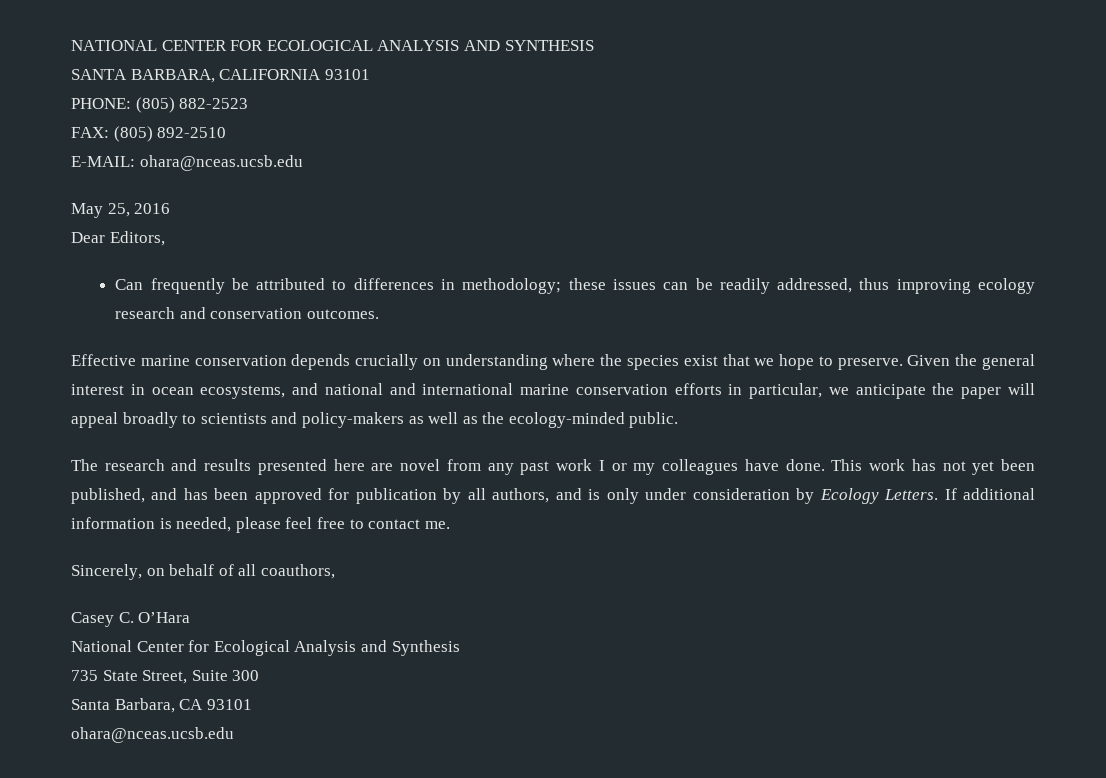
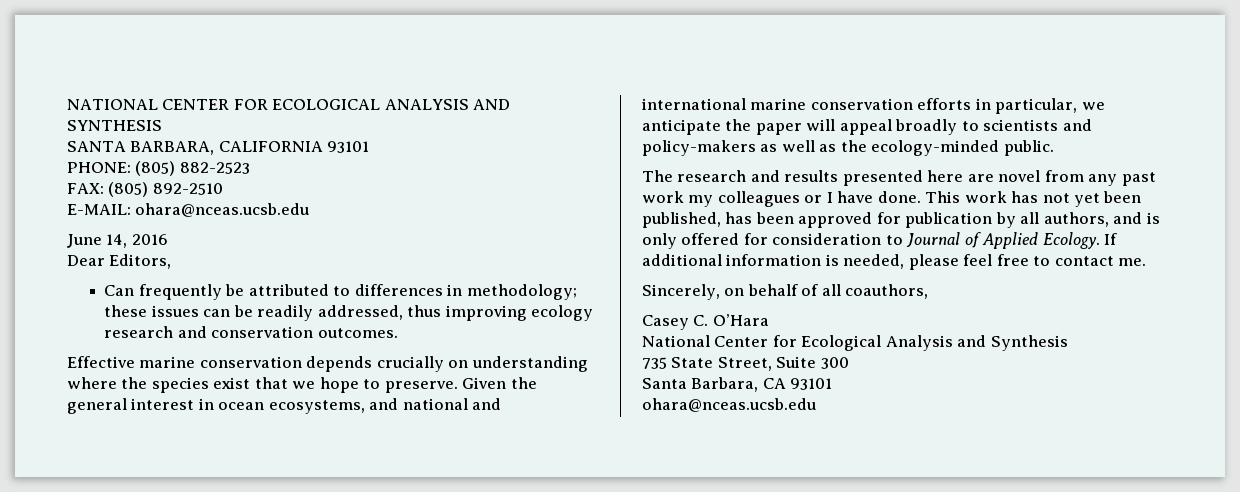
- May 25, 2016
+ June 14, 2016
- The research and results presented here are novel from any past work I or my colleagues have done.
+ The research and results presented here are novel from any past work my colleagues or I have done.
- This work has not yet been published, and has been approved for publication by all authors, and is only under consideration by Ecology Letters.
+ This work has not yet been published, has been approved for publication by all authors, and is only offered for consideration to Journal of Applied Ecology.

